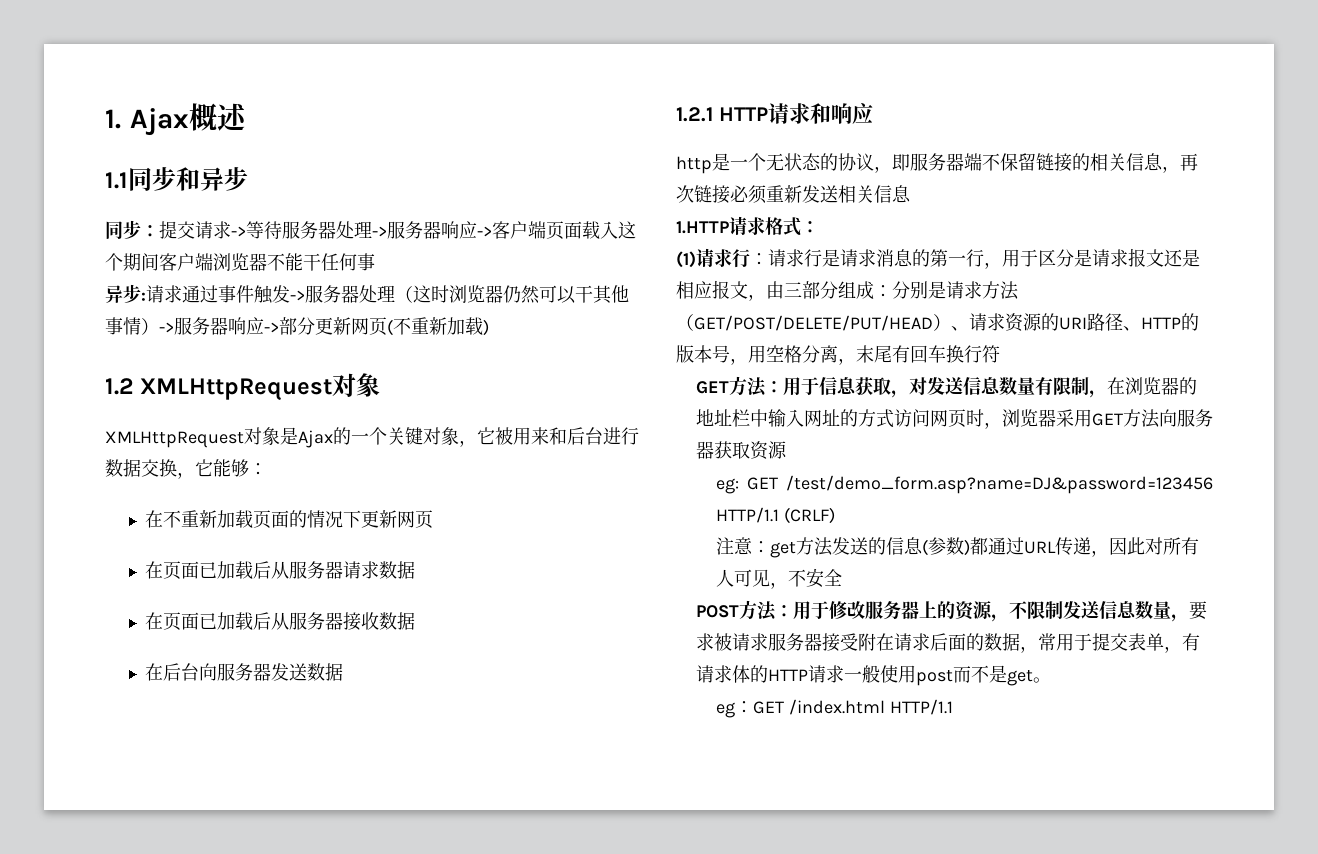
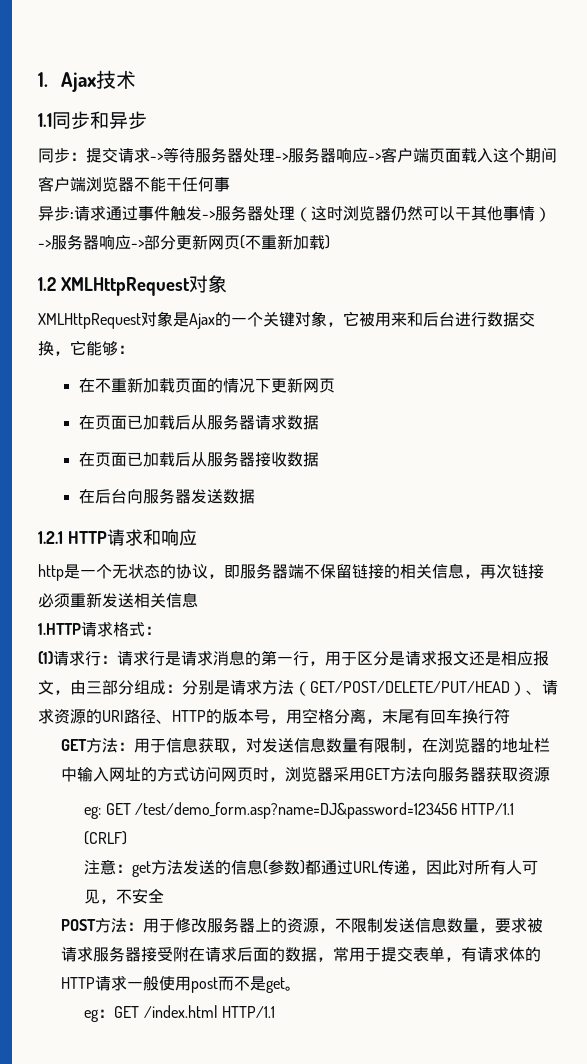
- 1. Ajax概述
+ 1. Ajax技术

